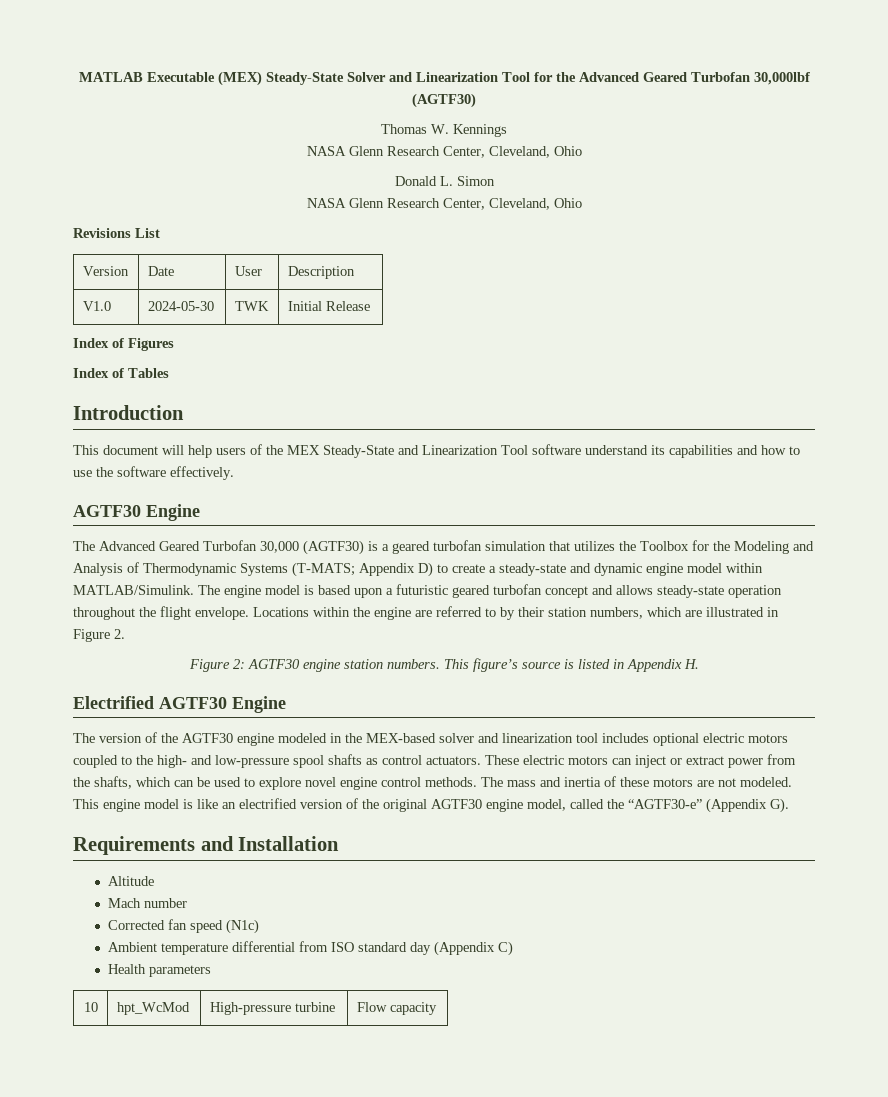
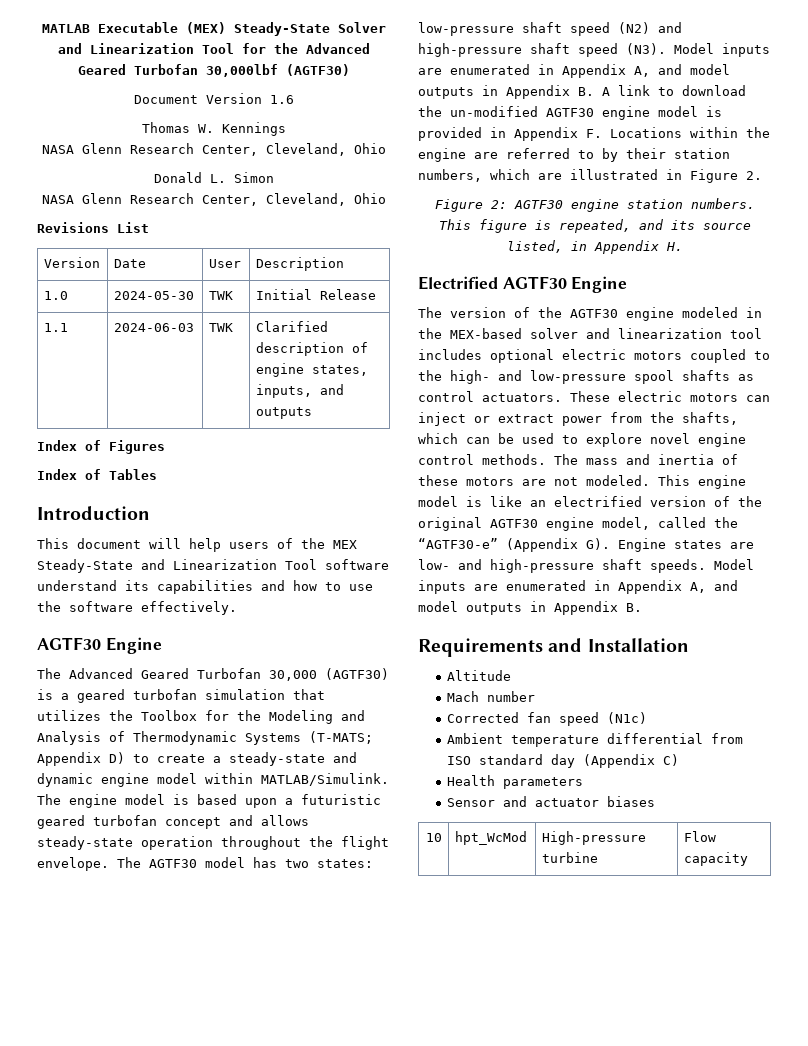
+ Document Version 1.6
- V1.0 | 2024-05-30 | TWK | Initial Release
+ 1.0 | 2024-05-30 | TWK | Initial Release
+ 1.1 | 2024-06-03 | TWK | Clarified description of engine states, inputs, and outputs
- Locations within the engine are referred to by their station numbers, which are illustrated in Figure 2.
+ The AGTF30 model has two states: low-pressure shaft speed (N2) and high-pressure shaft speed (N3). Model inputs are enumerated in Appendix A, and model outputs in Appendix B. A link to download the un-modified AGTF30 engine model is provided in Appendix F. Locations within the engine are referred to by their station numbers, which are illustrated in Figure 2.
- This figure’s source is listed in Appendix H.
+ This figure is repeated, and its source listed, in Appendix H.
- This engine model is like an electrified version of the original AGTF30 engine model, called the “AGTF30-e” (Appendix G).
+ This engine model is like an electrified version of the original AGTF30 engine model, called the “AGTF30-e” (Appendix G). Engine states are low- and high-pressure shaft speeds. Model inputs are enumerated in Appendix A, and model outputs in Appendix B.
+ Sensor and actuator biases

